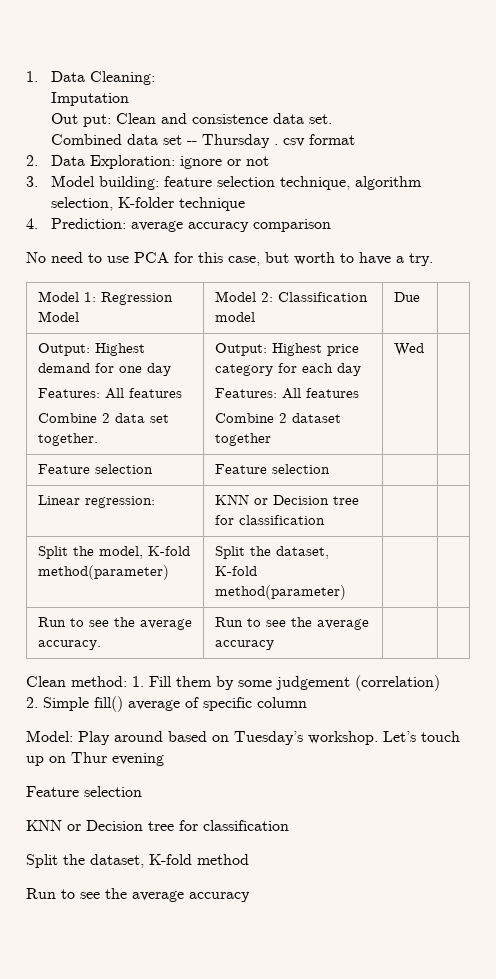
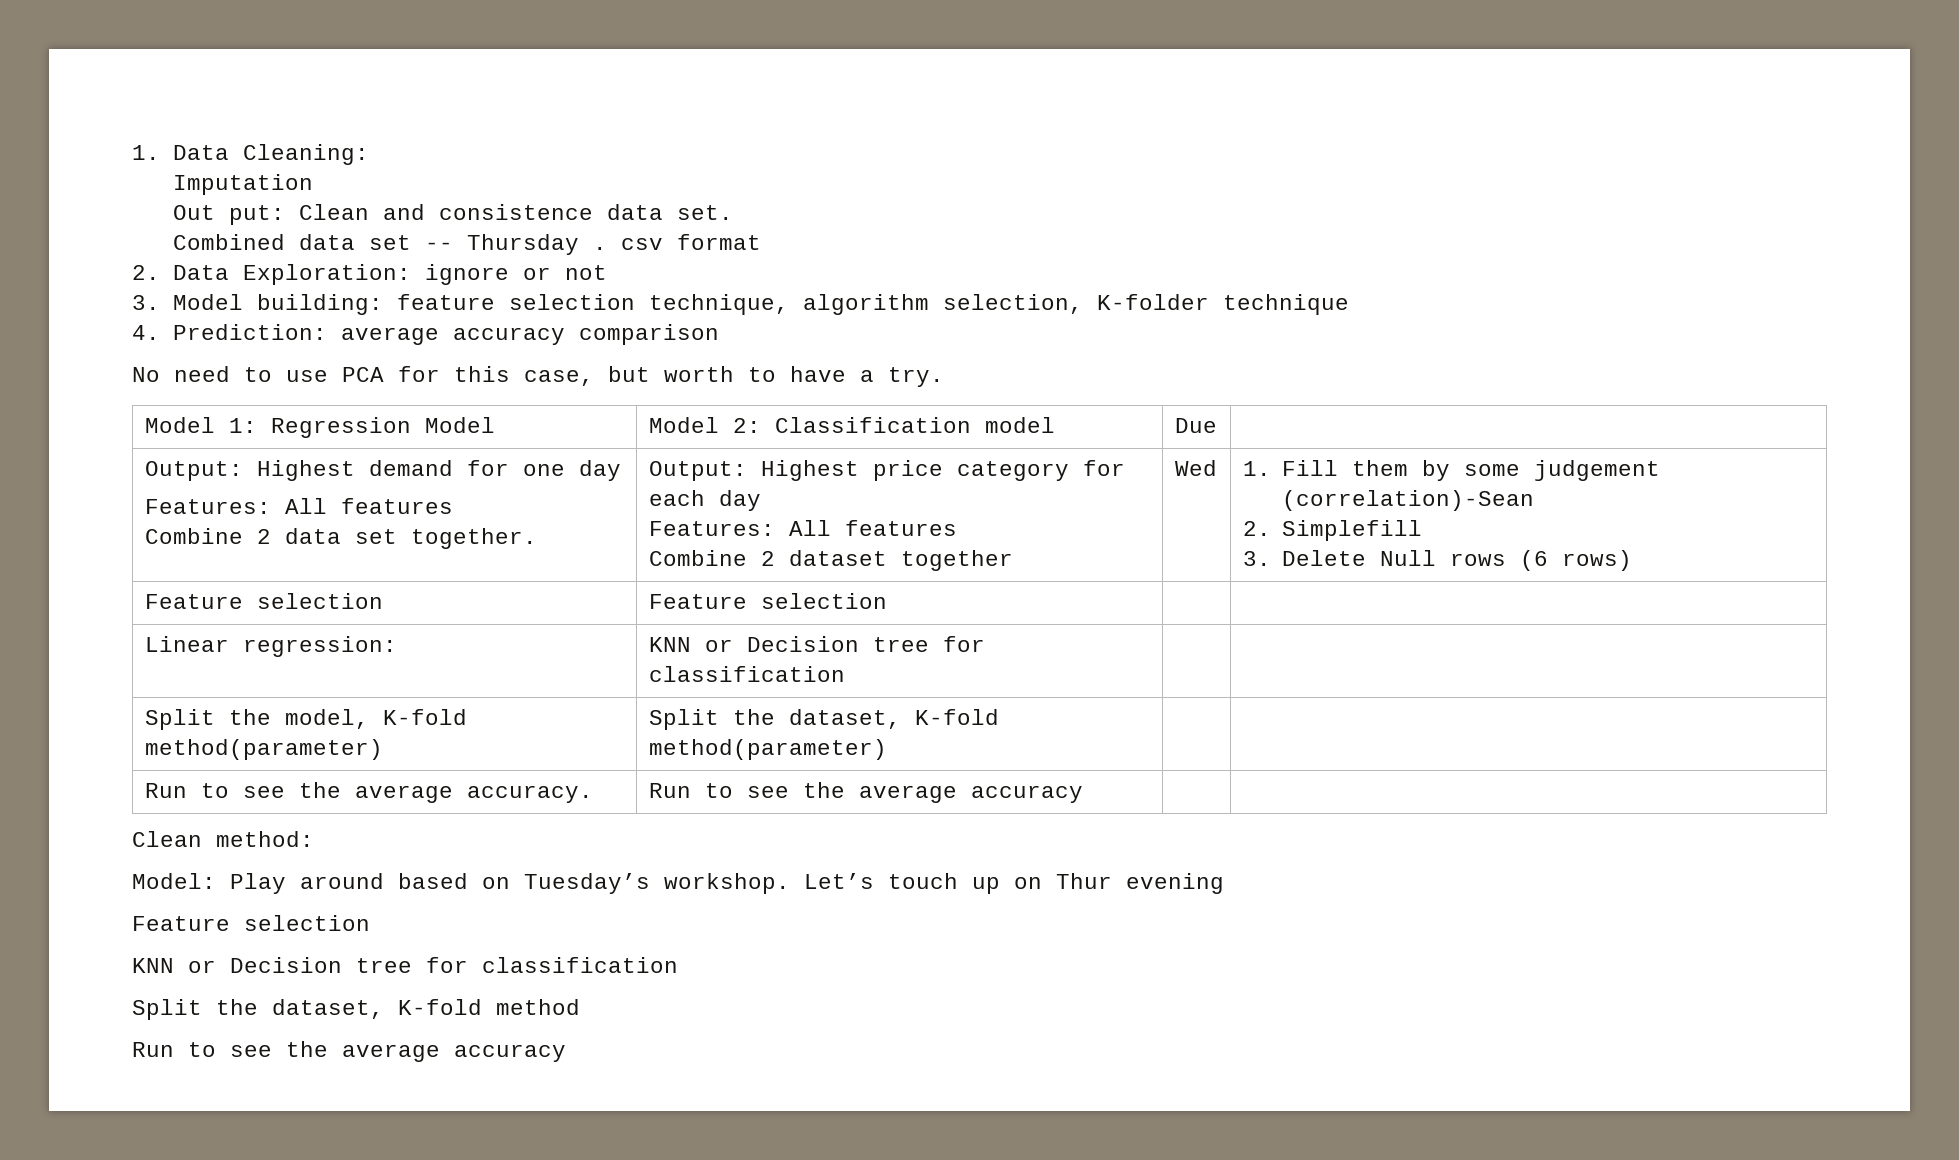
+ 1. Fill them by some judgement (correlation)-Sean
+ 2. Simplefill
+ 3. Delete Null rows (6 rows)
- Clean method: 1. Fill them by some judgement (correlation)
- 2. Simple fill() average of specific column
+ Clean method:

